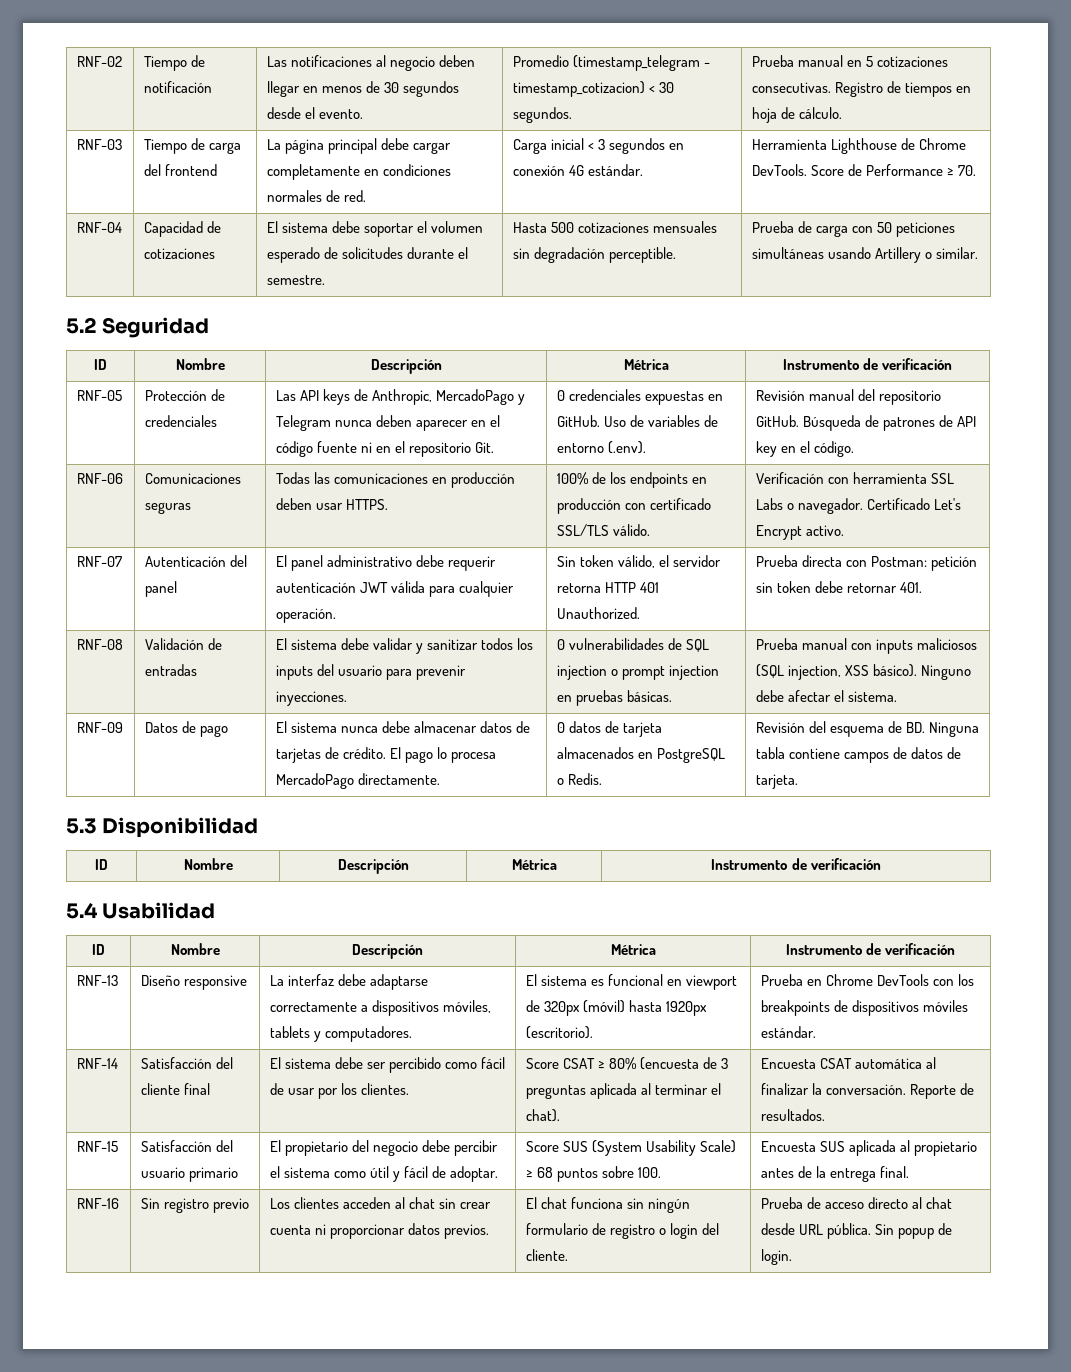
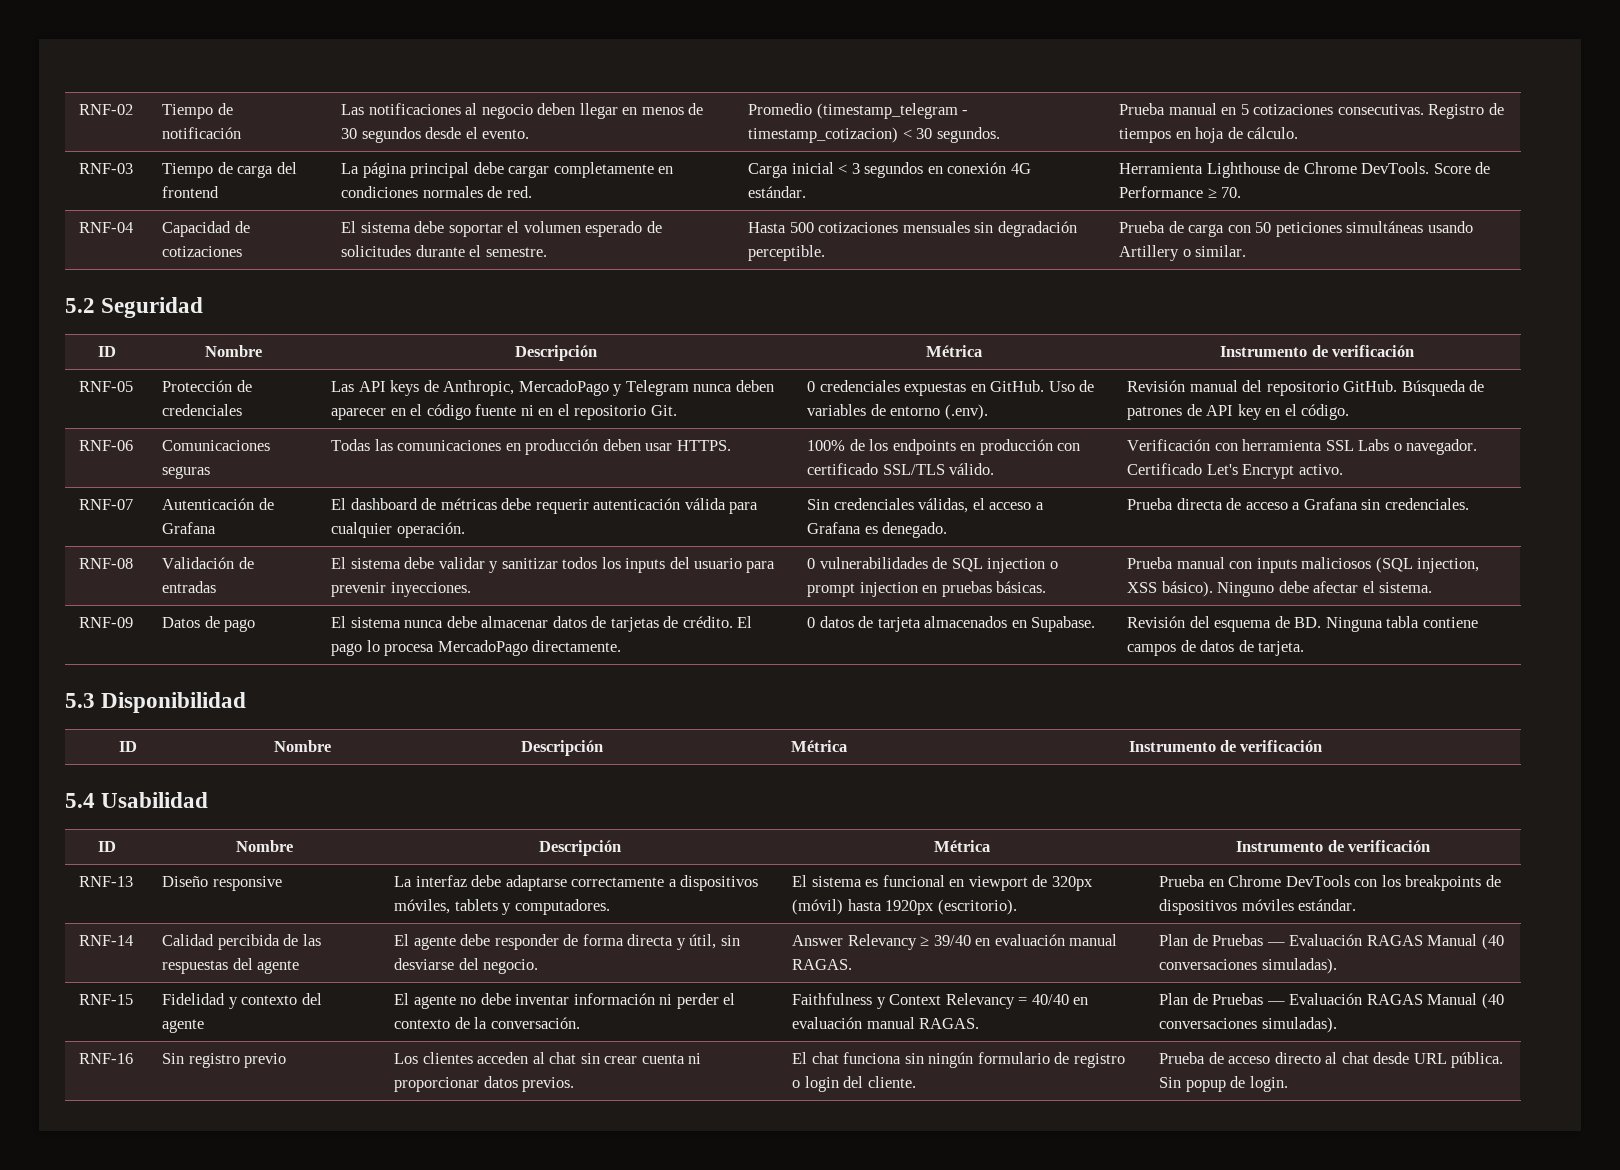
- RNF-07 | Autenticación del panel | El panel administrativo debe requerir autenticación JWT válida para cualquier operación. | Sin token válido, el servidor retorna HTTP 401 Unauthorized. | Prueba directa con Postman: petición sin token debe retornar 401.
+ RNF-07 | Autenticación de Grafana | El dashboard de métricas debe requerir autenticación válida para cualquier operación. | Sin credenciales válidas, el acceso a Grafana es denegado. | Prueba directa de acceso a Grafana sin credenciales.
- 0 datos de tarjeta almacenados en PostgreSQL o Redis.
+ 0 datos de tarjeta almacenados en Supabase.
- RNF-14 | Satisfacción del cliente final | El sistema debe ser percibido como fácil de usar por los clientes. | Score CSAT ≥ 80% (encuesta de 3 preguntas aplicada al terminar el chat). | Encuesta CSAT automática al finalizar la conversación. Reporte de resultados.
- RNF-15 | Satisfacción del usuario primario | El propietario del negocio debe percibir el sistema como útil y fácil de adoptar. | Score SUS (System Usability Scale) ≥ 68 puntos sobre 100. | Encuesta SUS aplicada al propietario antes de la entrega final.
+ RNF-14 | Calidad percibida de las respuestas del agente | El agente debe responder de forma directa y útil, sin desviarse del negocio. | Answer Relevancy ≥ 39/40 en evaluación manual RAGAS. | Plan de Pruebas — Evaluación RAGAS Manual (40 conversaciones simuladas).
+ RNF-15 | Fidelidad y contexto del agente | El agente no debe inventar información ni perder el contexto de la conversación. | Faithfulness y Context Relevancy = 40/40 en evaluación manual RAGAS. | Plan de Pruebas — Evaluación RAGAS Manual (40 conversaciones simuladas).

